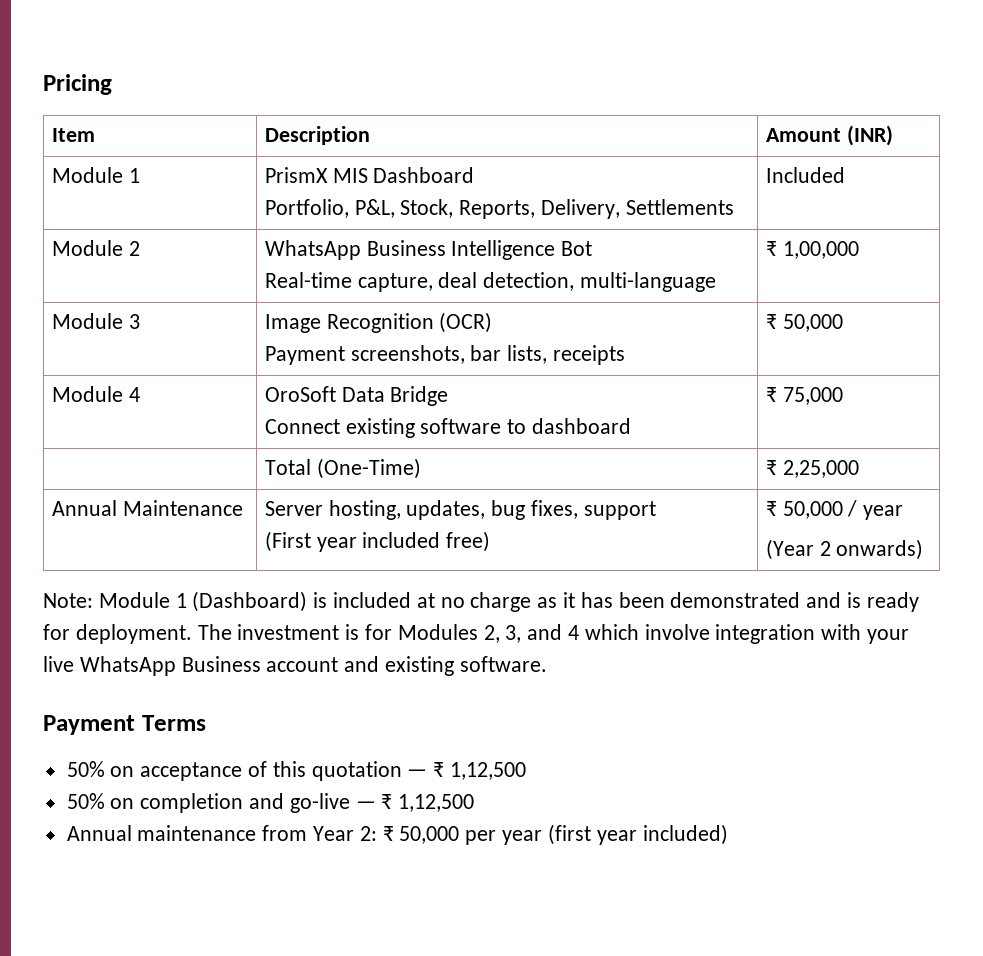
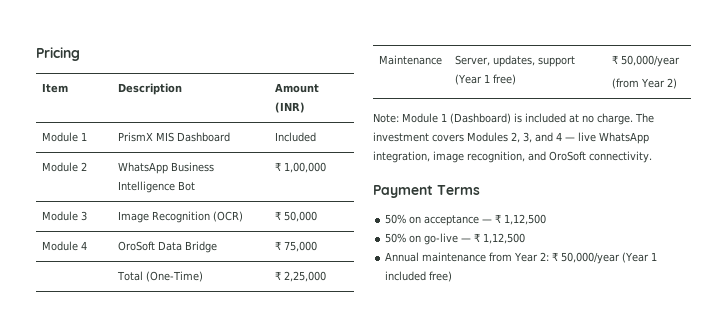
- Module 1 | PrismX MIS Dashboard
- Portfolio, P&L, Stock, Reports, Delivery, Settlements | Included
+ Module 1 | PrismX MIS Dashboard | Included
- Module 2 | WhatsApp Business Intelligence Bot
- Real-time capture, deal detection, multi-language | ₹ 1,00,000
+ Module 2 | WhatsApp Business Intelligence Bot | ₹ 1,00,000
- Module 3 | Image Recognition (OCR)
- Payment screenshots, bar lists, receipts | ₹ 50,000
+ Module 3 | Image Recognition (OCR) | ₹ 50,000
- Module 4 | OroSoft Data Bridge
- Connect existing software to dashboard | ₹ 75,000
+ Module 4 | OroSoft Data Bridge | ₹ 75,000
- Annual Maintenance | Server hosting, updates, bug fixes, support
- (First year included free) | ₹ 50,000 / year
- (Year 2 onwards)
+ Maintenance | Server, updates, support (Year 1 free) | ₹ 50,000/year
+ (from Year 2)
- Note: Module 1 (Dashboard) is included at no charge as it has been demonstrated and is ready for deployment. The investment is for Modules 2, 3, and 4 which involve integration with your live WhatsApp Business account and existing software.
+ Note: Module 1 (Dashboard) is included at no charge. The investment covers Modules 2, 3, and 4 — live WhatsApp integration, image recognition, and OroSoft connectivity.
- 50% on acceptance of this quotation — ₹ 1,12,500
+ 50% on acceptance — ₹ 1,12,500
- 50% on completion and go-live — ₹ 1,12,500
+ 50% on go-live — ₹ 1,12,500
- Annual maintenance from Year 2: ₹ 50,000 per year (first year included)
+ Annual maintenance from Year 2: ₹ 50,000/year (Year 1 included free)

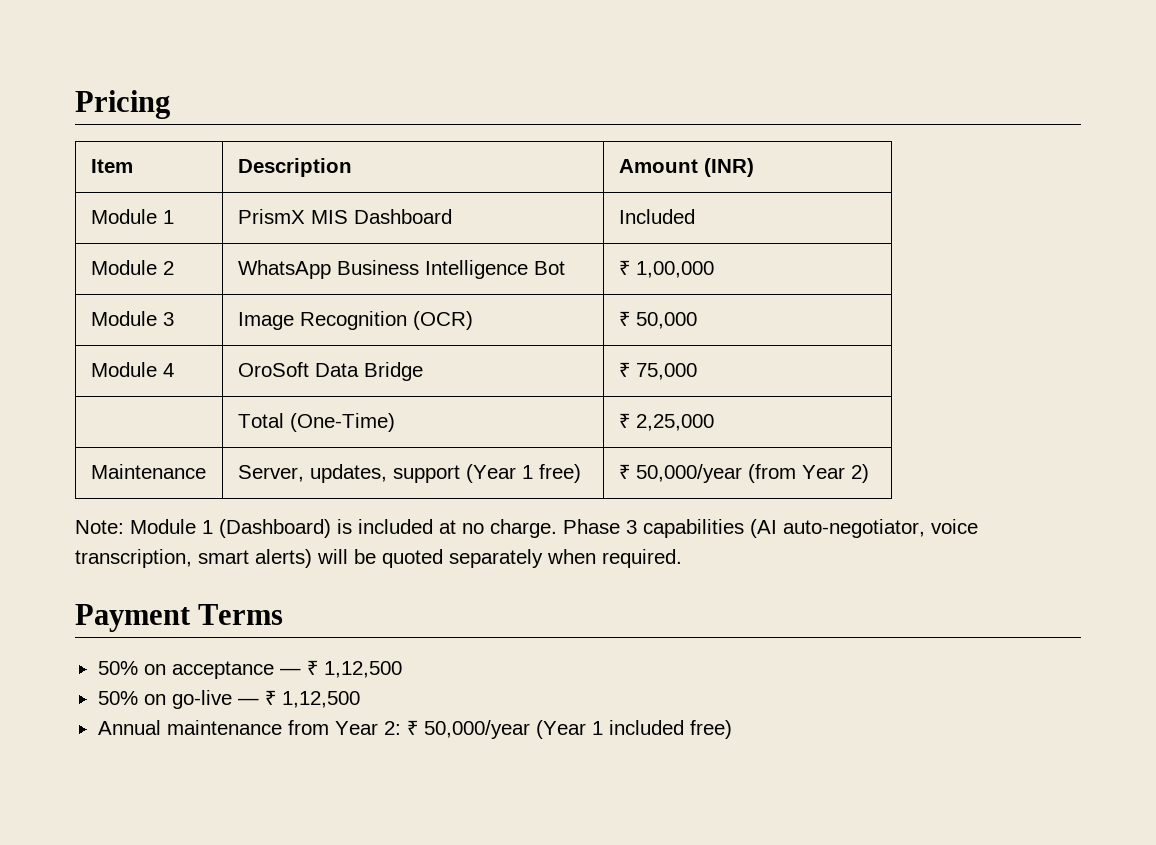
- Maintenance | Server, updates, support (Year 1 free) | ₹ 50,000/year
- (from Year 2)
+ Maintenance | Server, updates, support (Year 1 free) | ₹ 50,000/year (from Year 2)
- The investment covers Modules 2, 3, and 4 — live WhatsApp integration, image recognition, and OroSoft connectivity.
+ Phase 3 capabilities (AI auto-negotiator, voice transcription, smart alerts) will be quoted separately when required.

